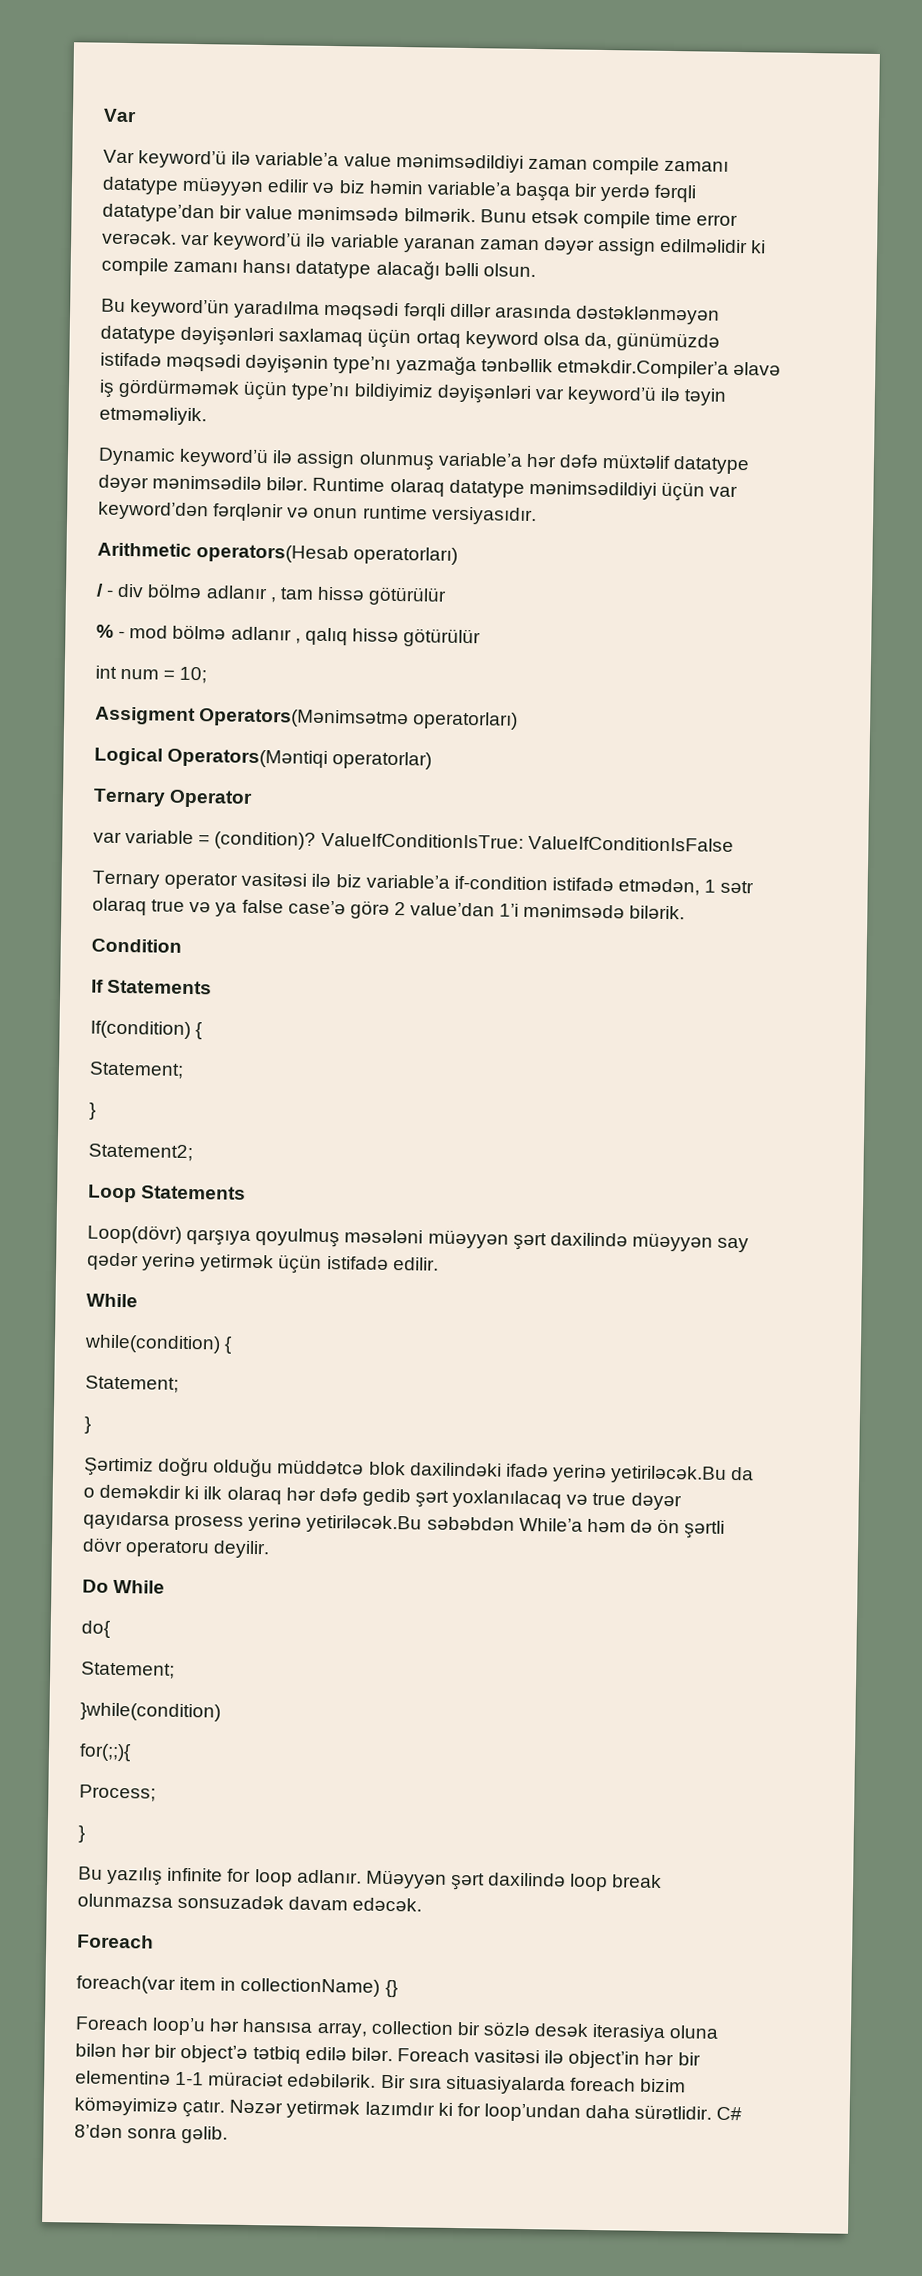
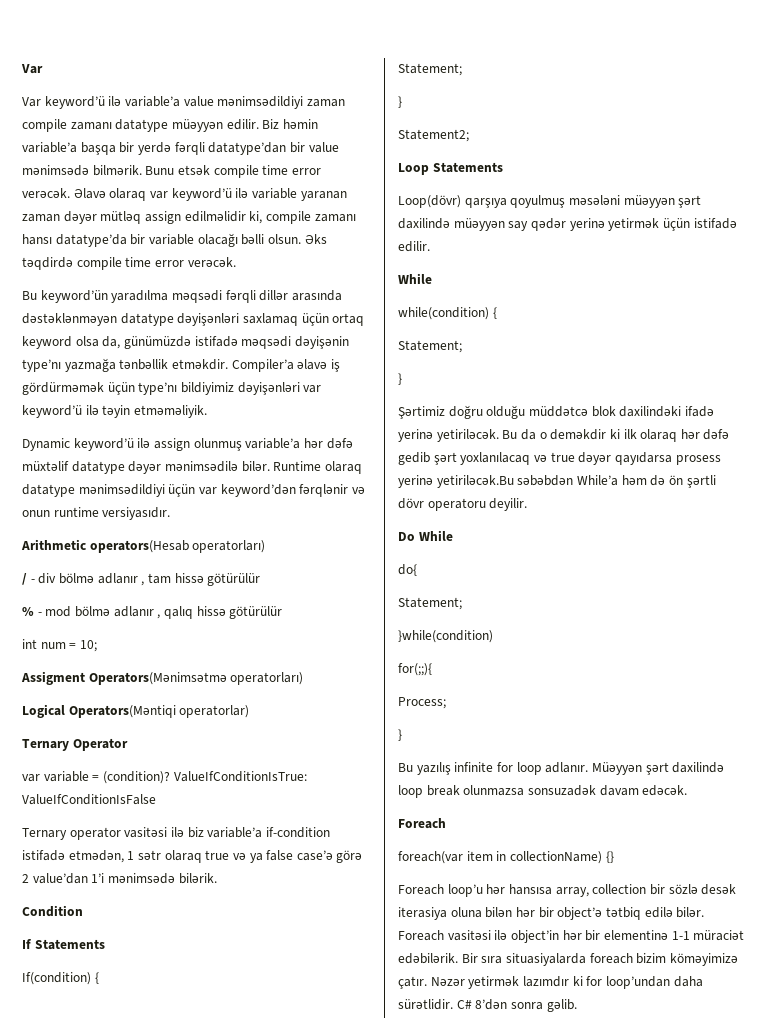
- Var keyword’ü ilə variable’a value mənimsədildiyi zaman compile zamanı datatype müəyyən edilir və biz həmin variable’a başqa bir yerdə fərqli datatype’dan bir value mənimsədə bilmərik.
+ Var keyword’ü ilə variable’a value mənimsədildiyi zaman compile zamanı datatype müəyyən edilir. Biz həmin variable’a başqa bir yerdə fərqli datatype’dan bir value mənimsədə bilmərik.
- Bunu etsək compile time error verəcək. var keyword’ü ilə variable yaranan zaman dəyər assign edilməlidir ki compile zamanı hansı datatype alacağı bəlli olsun.
+ Bunu etsək compile time error verəcək. Əlavə olaraq var keyword’ü ilə variable yaranan zaman dəyər mütləq assign edilməlidir ki, compile zamanı hansı datatype’da bir variable olacağı bəlli olsun. Əks təqdirdə compile time error verəcək.
- Bu keyword’ün yaradılma məqsədi fərqli dillər arasında dəstəklənməyən datatype dəyişənləri saxlamaq üçün ortaq keyword olsa da, günümüzdə istifadə məqsədi dəyişənin type’nı yazmağa tənbəllik etməkdir.Compiler’a əlavə iş gördürməmək üçün type’nı bildiyimiz dəyişənləri var keyword’ü ilə təyin etməməliyik.
+ Bu keyword’ün yaradılma məqsədi fərqli dillər arasında dəstəklənməyən datatype dəyişənləri saxlamaq üçün ortaq keyword olsa da, günümüzdə istifadə məqsədi dəyişənin type’nı yazmağa tənbəllik etməkdir. Compiler’a əlavə iş gördürməmək üçün type’nı bildiyimiz dəyişənləri var keyword’ü ilə təyin etməməliyik.
- Şərtimiz doğru olduğu müddətcə blok daxilindəki ifadə yerinə yetiriləcək.Bu da o deməkdir ki ilk olaraq hər dəfə gedib şərt yoxlanılacaq və true dəyər qayıdarsa prosess yerinə yetiriləcək.Bu səbəbdən While’a həm də ön şərtli dövr operatoru deyilir.
+ Şərtimiz doğru olduğu müddətcə blok daxilindəki ifadə yerinə yetiriləcək. Bu da o deməkdir ki ilk olaraq hər dəfə gedib şərt yoxlanılacaq və true dəyər qayıdarsa prosess yerinə yetiriləcək.Bu səbəbdən While’a həm də ön şərtli dövr operatoru deyilir.

